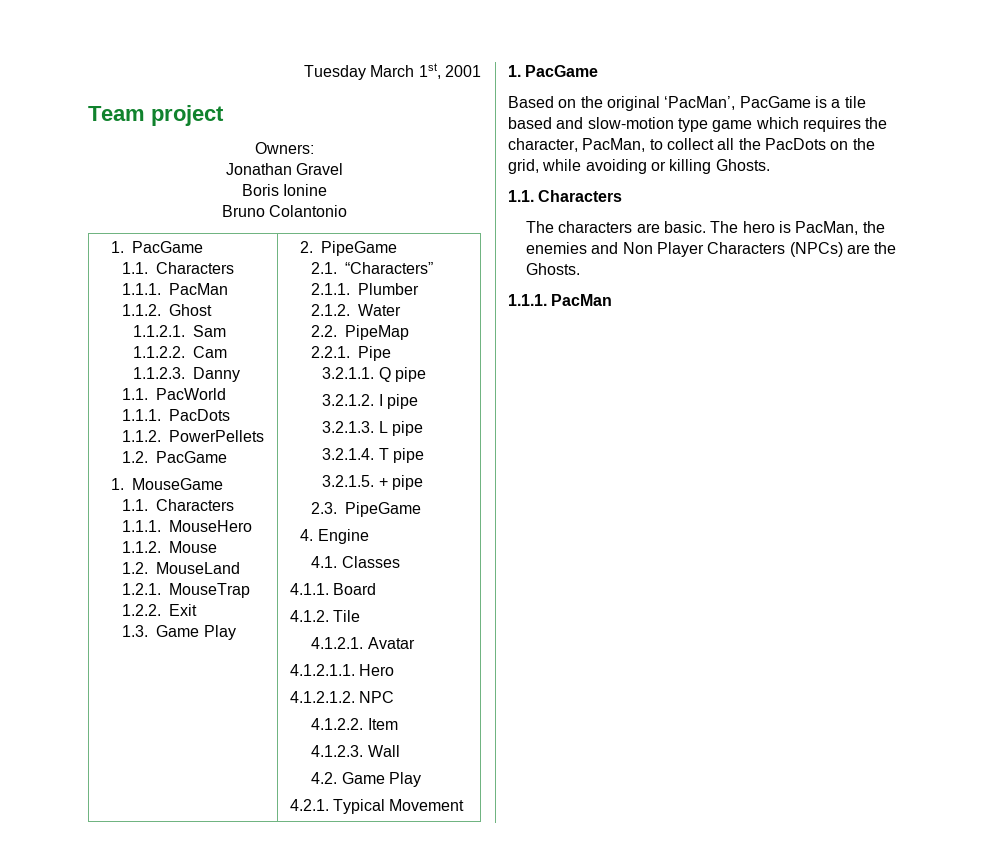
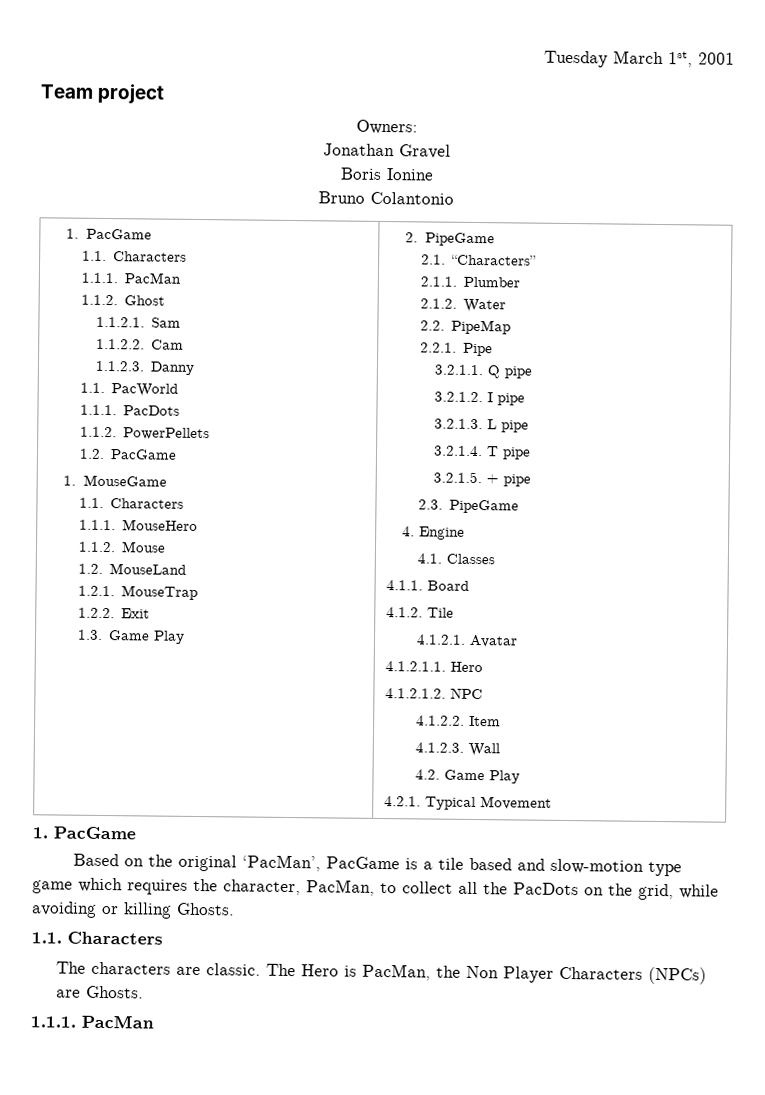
- The characters are basic. The hero is PacMan, the enemies and Non Player Characters (NPCs) are the Ghosts.
+ The characters are classic. The Hero is PacMan, the Non Player Characters (NPCs) are Ghosts.

